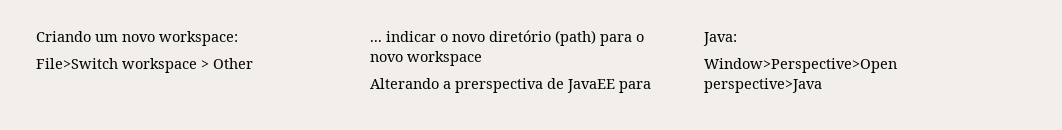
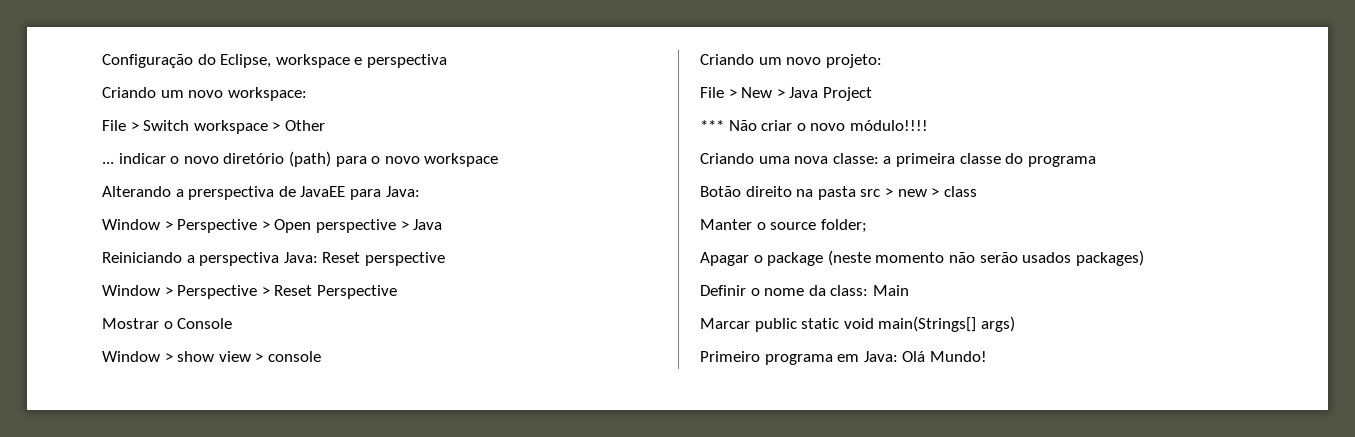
+ Configuração do Eclipse, workspace e perspectiva
- File>Switch workspace > Other
+ File > Switch workspace > Other
- Window>Perspective>Open perspective>Java
+ Window > Perspective > Open perspective > Java
+ Reiniciando a perspectiva Java: Reset perspective
+ Window > Perspective > Reset Perspective
+ Mostrar o Console
+ Window > show view > console
+ Criando um novo projeto:
+ File > New > Java Project
+ *** Não criar o novo módulo!!!!
+ Criando uma nova classe: a primeira classe do programa
+ Botão direito na pasta src > new > class
+ Manter o source folder;
+ Apagar o package (neste momento não serão usados packages)
+ Definir o nome da class: Main
+ Marcar public static void main(Strings[] args)
+ Primeiro programa em Java: Olá Mundo!

